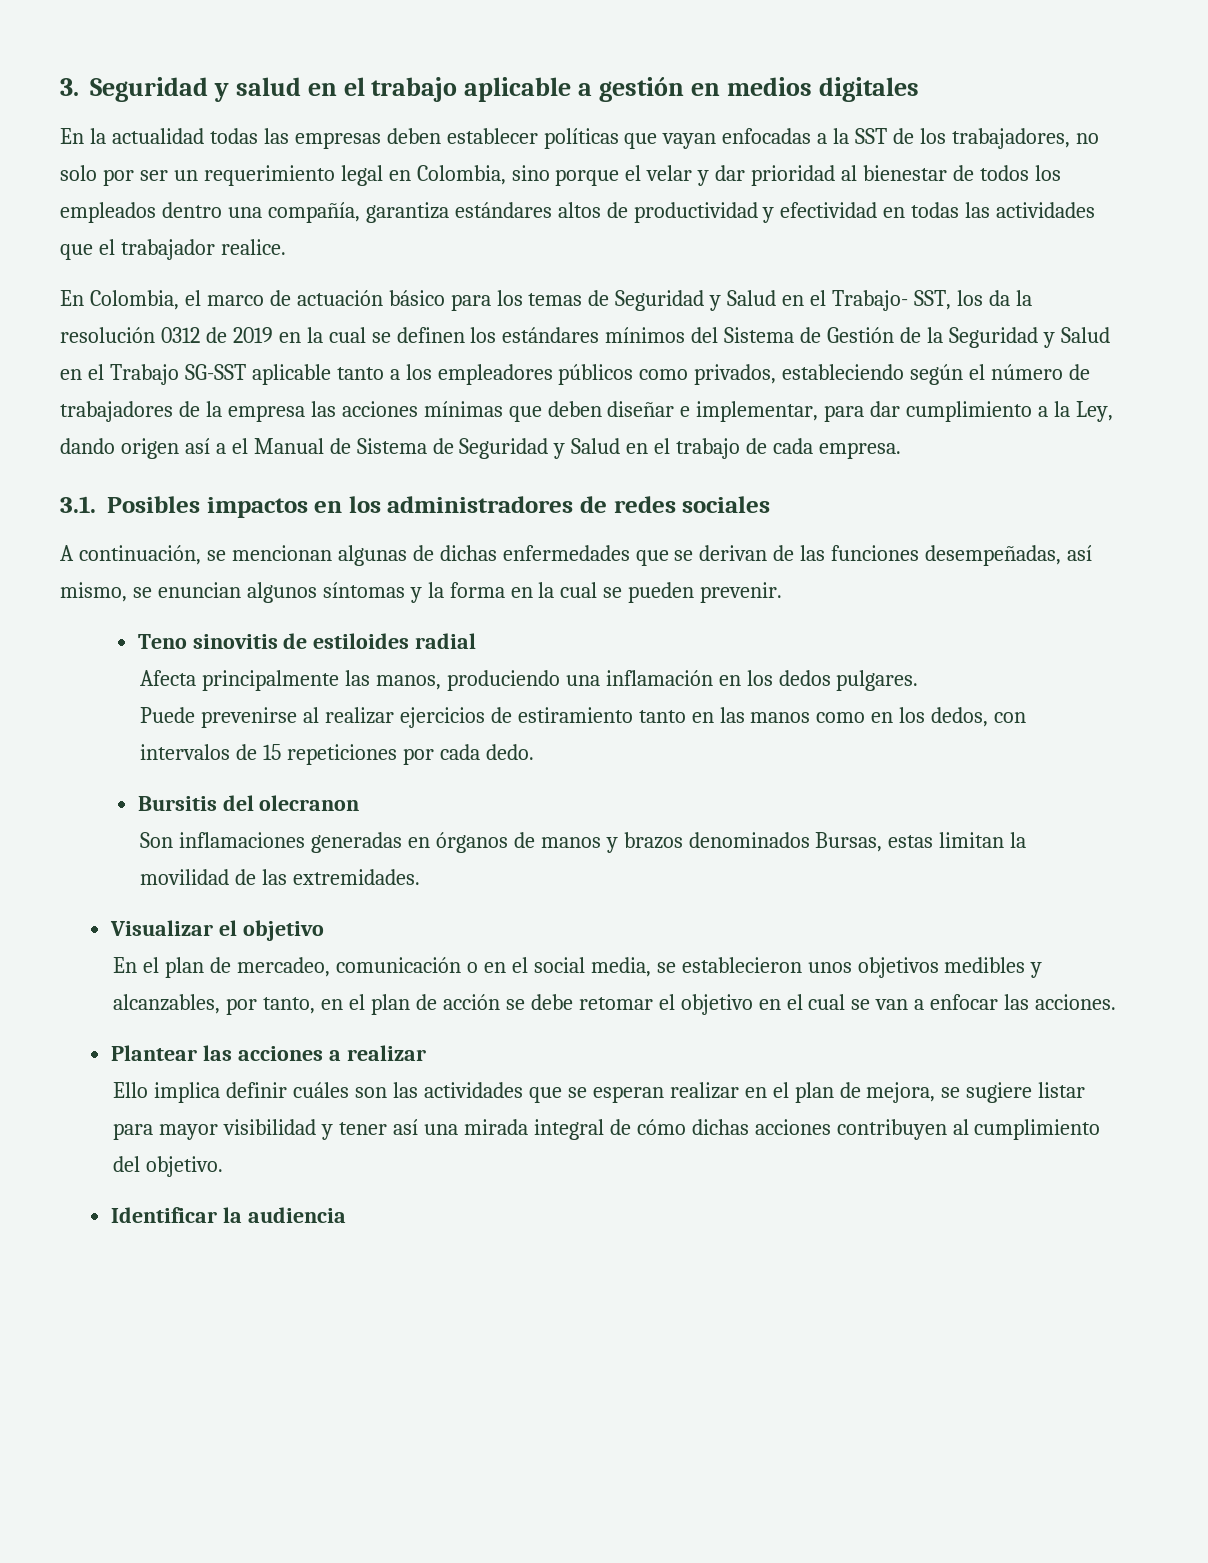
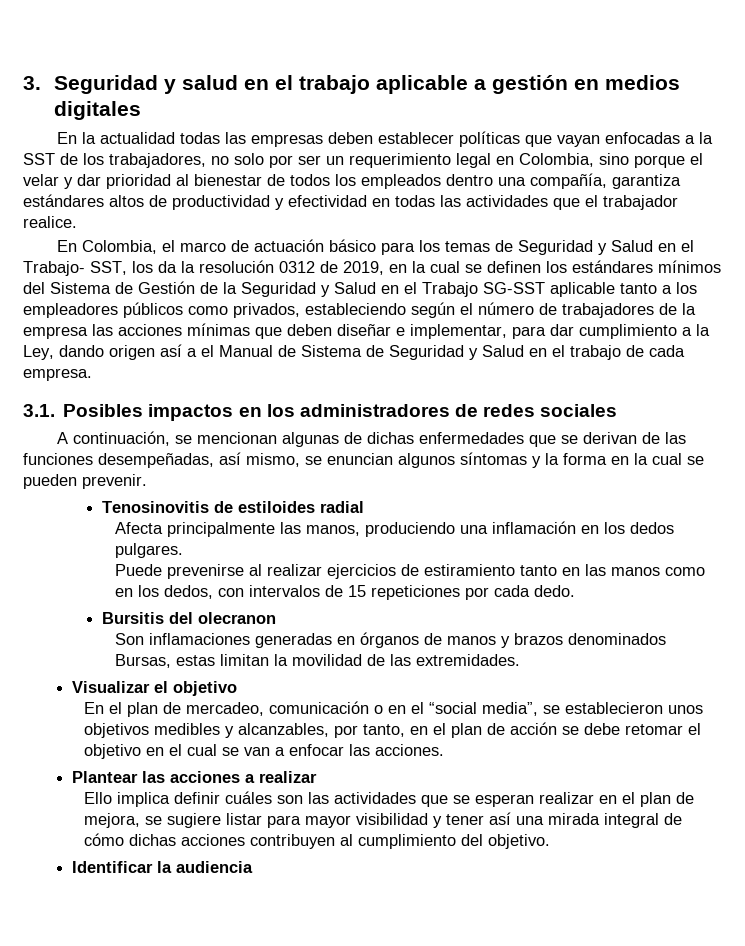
- En Colombia, el marco de actuación básico para los temas de Seguridad y Salud en el Trabajo- SST, los da la resolución 0312 de 2019 en la cual se definen los estándares mínimos del Sistema de Gestión de la Seguridad y Salud en el Trabajo SG-SST aplicable tanto a los empleadores públicos como privados, estableciendo según el número de trabajadores de la empresa las acciones mínimas que deben diseñar e implementar, para dar cumplimiento a la Ley, dando origen así a el Manual de Sistema de Seguridad y Salud en el trabajo de cada empresa.
+ En Colombia, el marco de actuación básico para los temas de Seguridad y Salud en el Trabajo- SST, los da la resolución 0312 de 2019, en la cual se definen los estándares mínimos del Sistema de Gestión de la Seguridad y Salud en el Trabajo SG-SST aplicable tanto a los empleadores públicos como privados, estableciendo según el número de trabajadores de la empresa las acciones mínimas que deben diseñar e implementar, para dar cumplimiento a la Ley, dando origen así a el Manual de Sistema de Seguridad y Salud en el trabajo de cada empresa.
- Teno sinovitis de estiloides radial
+ Tenosinovitis de estiloides radial
- En el plan de mercadeo, comunicación o en el social media, se establecieron unos objetivos medibles y alcanzables, por tanto, en el plan de acción se debe retomar el objetivo en el cual se van a enfocar las acciones.
+ En el plan de mercadeo, comunicación o en el “social media”, se establecieron unos objetivos medibles y alcanzables, por tanto, en el plan de acción se debe retomar el objetivo en el cual se van a enfocar las acciones.

